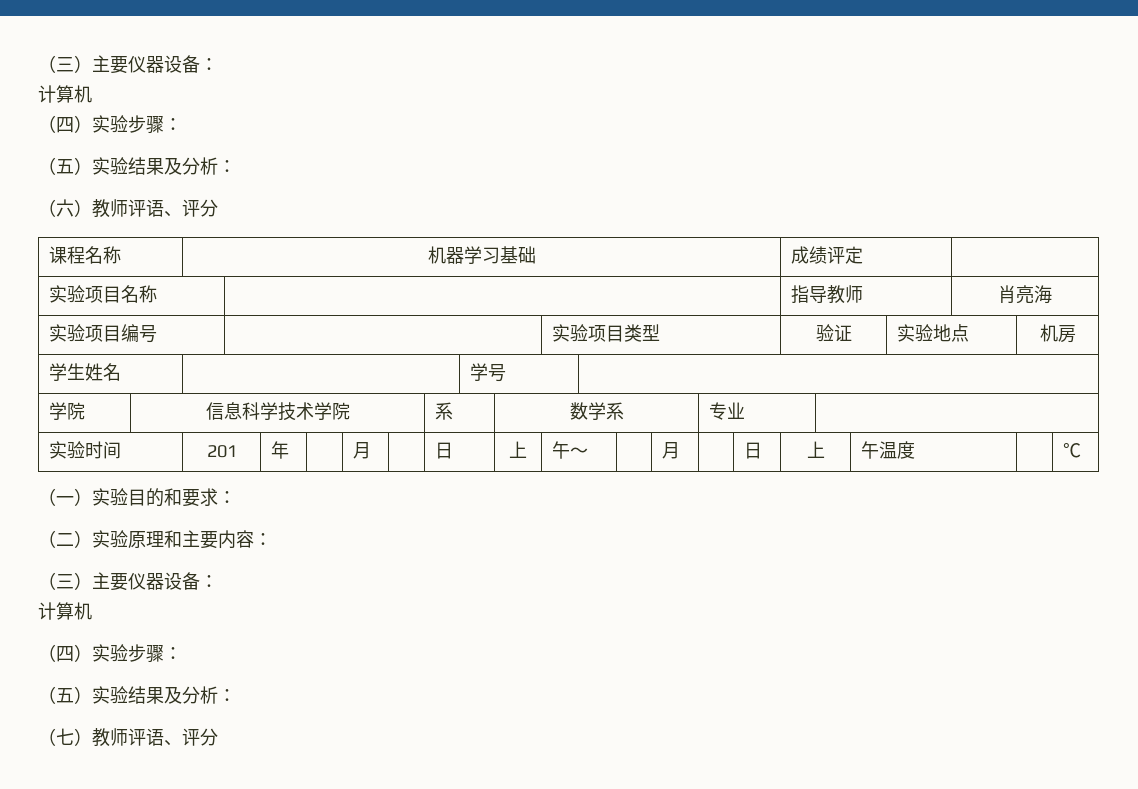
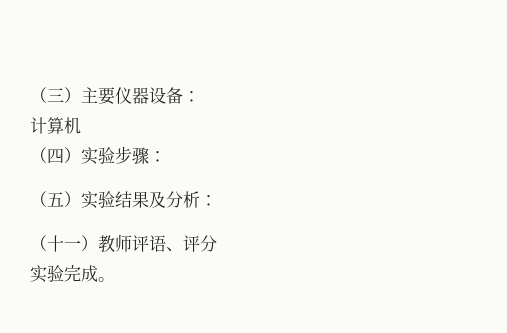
- （六）教师评语、评分
- 课程名称 | 机器学习基础 | 成绩评定 |
- 实验项目名称 | | 指导教师 | 肖亮海
- 实验项目编号 | | 实验项目类型 | 验证 | 实验地点 | 机房
- 学生姓名 | | 学号 |
- 学院 | 信息科学技术学院 | 系 | 数学系 | 专业 |
- 实验时间 | 201 | 年 | | 月 | | 日 | 上 | 午～ | | 月 | | 日 | 上 | 午温度 | | ℃
- （一）实验目的和要求：
- （二）实验原理和主要内容：
- （三）主要仪器设备：
- 计算机
- （四）实验步骤：
- （五）实验结果及分析：
- （七）教师评语、评分
+ （十一）教师评语、评分
+ 实验完成。

